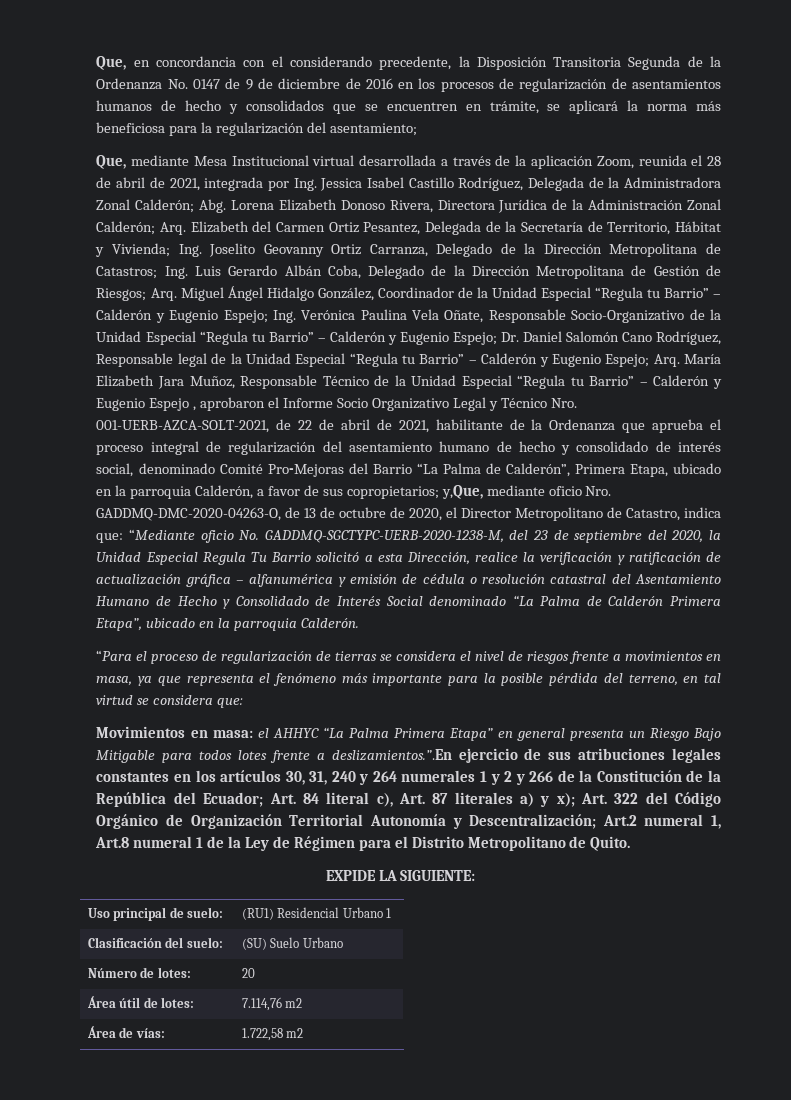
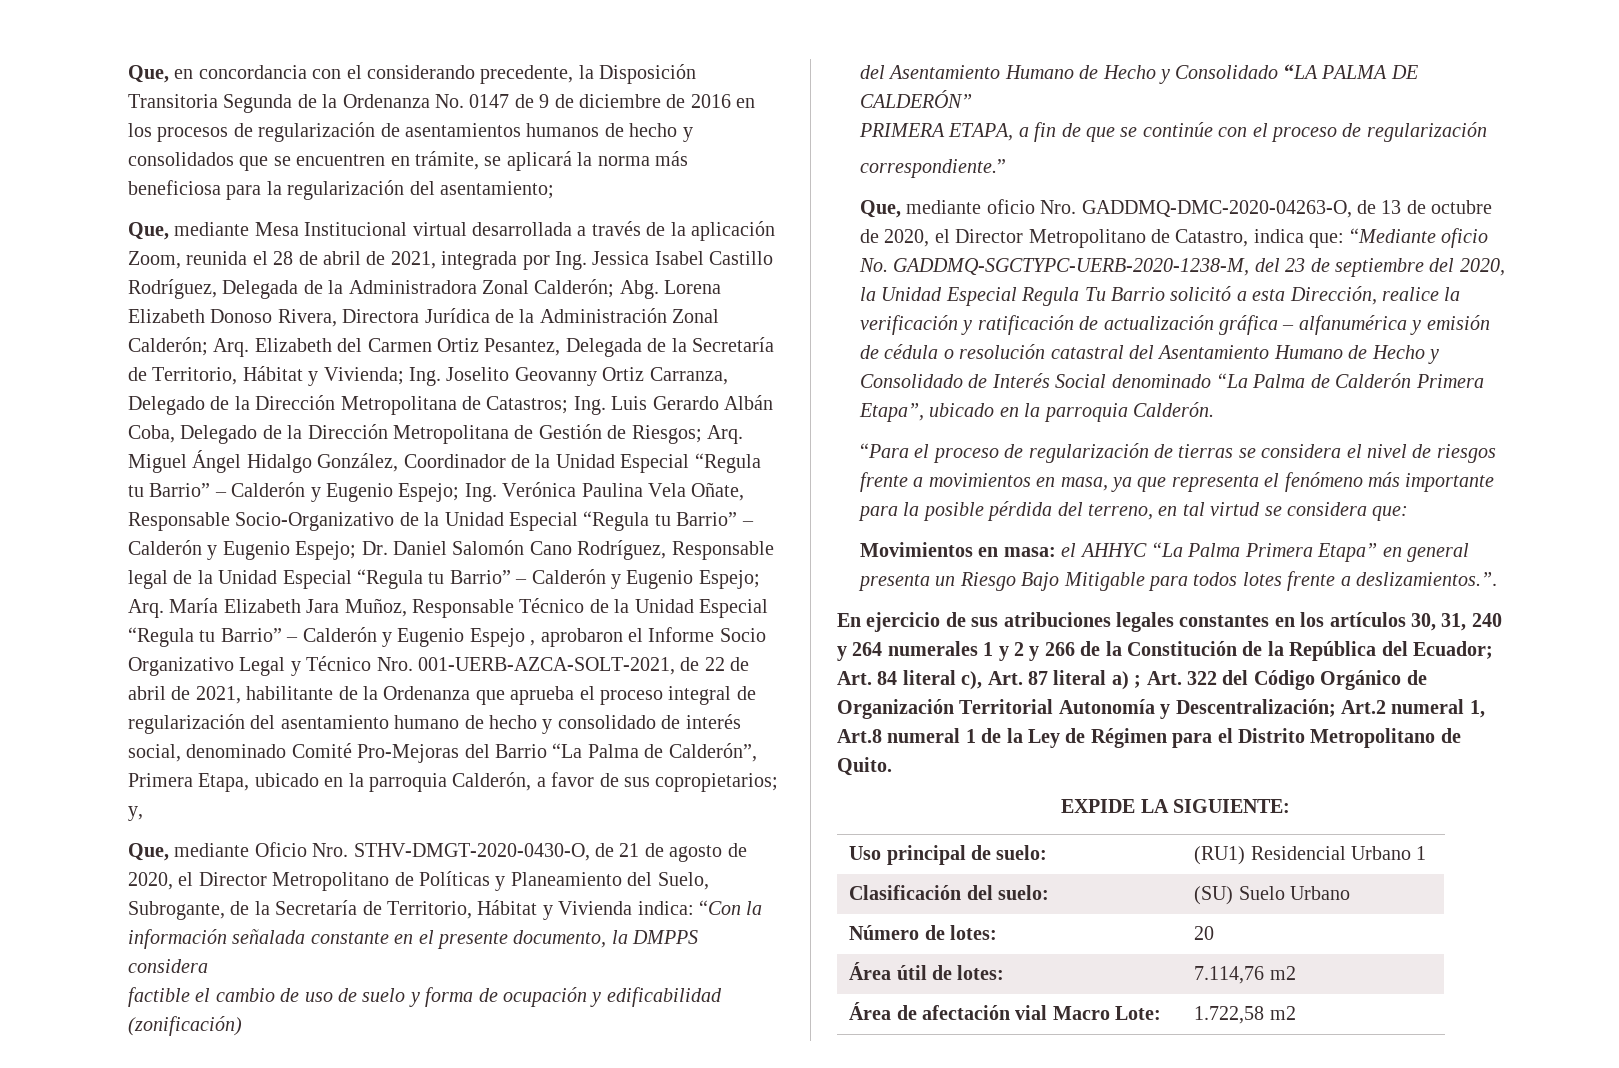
- y,Que, mediante oficio Nro. GADDMQ-DMC-2020-04263-O, de 13 de octubre de 2020, el Director Metropolitano de Catastro, indica que:
+ y,
+ Que, mediante Oficio Nro. STHV-DMGT-2020-0430-O, de 21 de agosto de 2020, el Director Metropolitano de Políticas y Planeamiento del Suelo, Subrogante, de la Secretaría de Territorio, Hábitat y Vivienda indica: “Con la información señalada constante en el presente documento, la DMPPS considera
+ factible el cambio de uso de suelo y forma de ocupación y edificabilidad (zonificación)
+ del Asentamiento Humano de Hecho y Consolidado “LA PALMA DE CALDERÓN”
+ PRIMERA ETAPA, a fin de que se continúe con el proceso de regularización
+ correspondiente.”
+ Que, mediante oficio Nro. GADDMQ-DMC-2020-04263-O, de 13 de octubre de 2020, el Director Metropolitano de Catastro, indica que:
- el AHHYC “La Palma Primera Etapa” en general presenta un Riesgo Bajo Mitigable para todos lotes frente a deslizamientos.”.En ejercicio de sus atribuciones legales constantes en los artículos 30, 31, 240 y 264 numerales 1 y 2 y 266 de la Constitución de la República del Ecuador;
+ el AHHYC “La Palma Primera Etapa” en general presenta un Riesgo Bajo Mitigable para todos lotes frente a deslizamientos.”.
+ En ejercicio de sus atribuciones legales constantes en los artículos 30, 31, 240 y 264 numerales 1 y 2 y 266 de la Constitución de la República del Ecuador;
- Art. 84 literal c), Art. 87 literales a) y x);
+ Art. 84 literal c), Art. 87 literal a) ;
- Área de vías: | 1.722,58 m2
+ Área de afectación vial Macro Lote: | 1.722,58 m2

